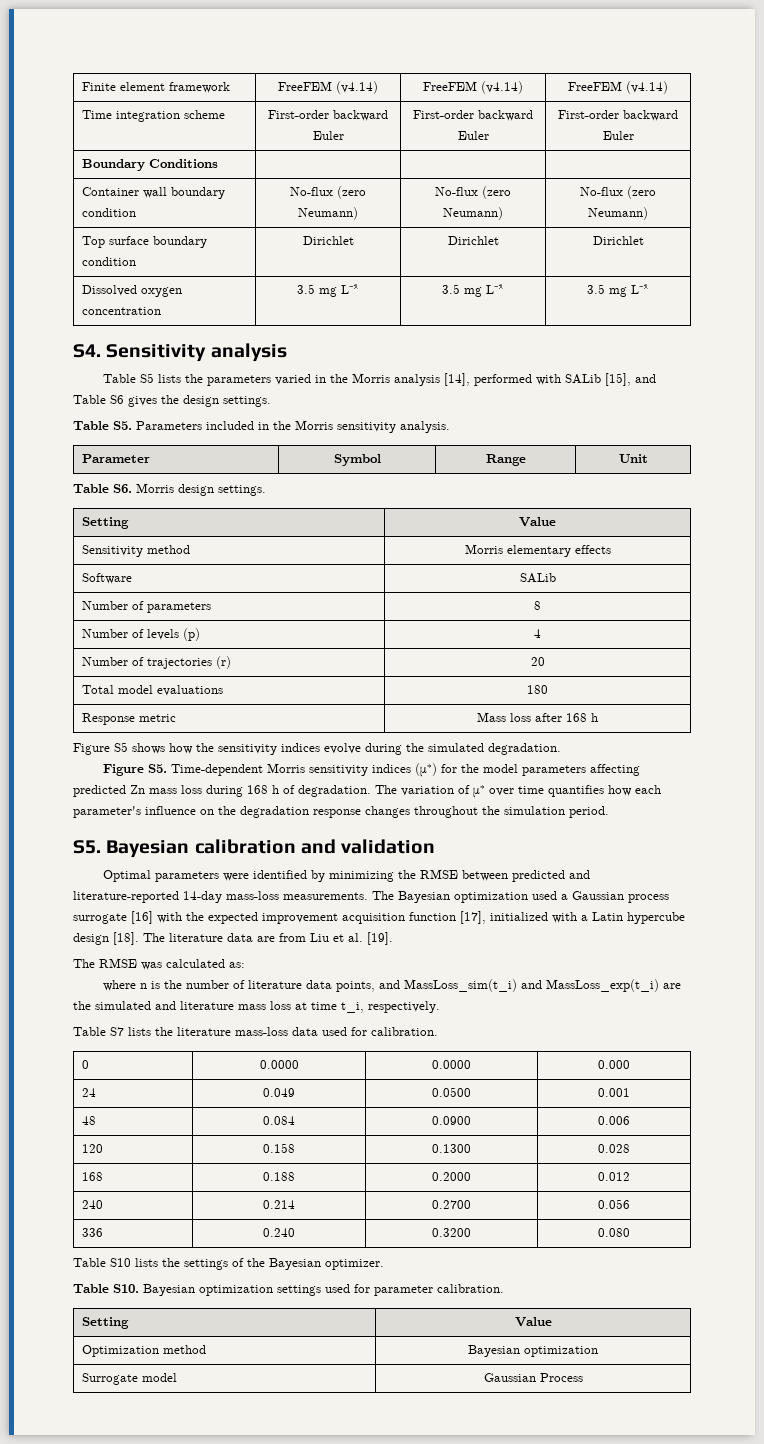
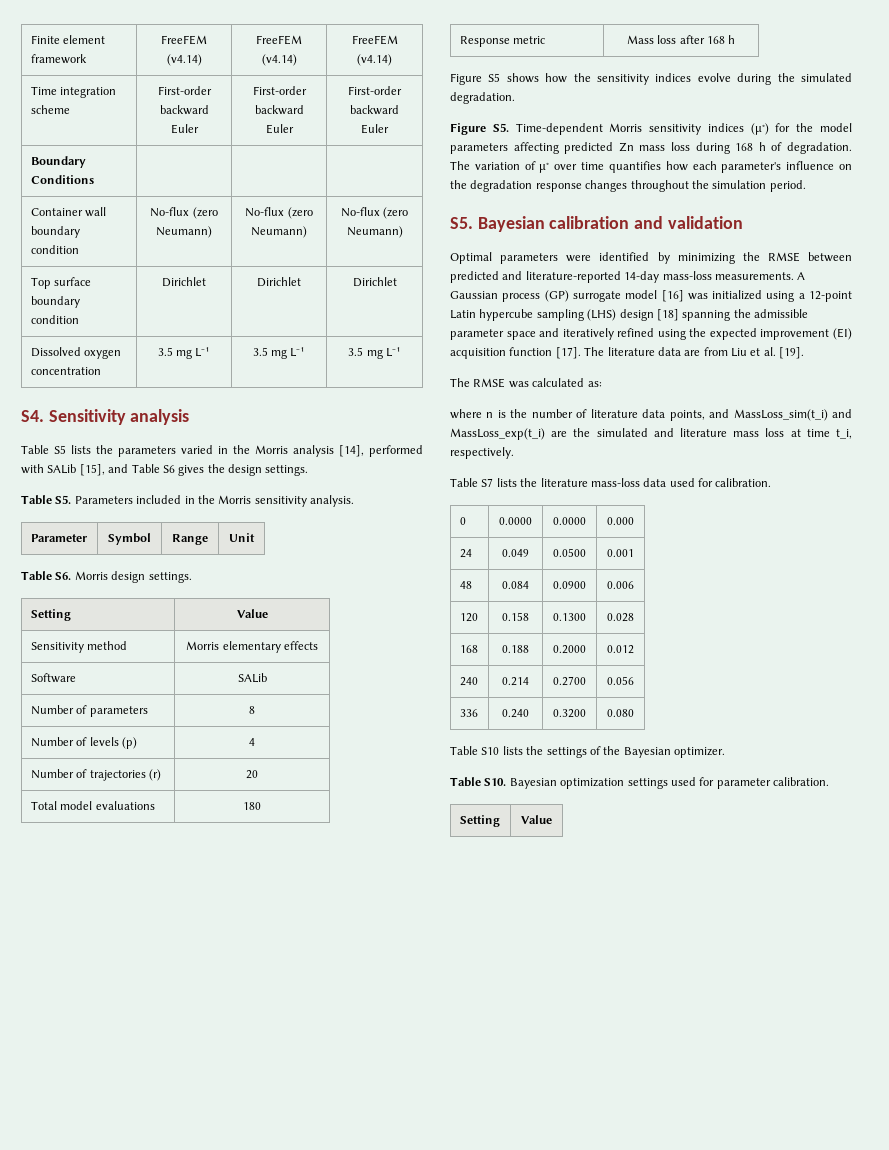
- The Bayesian optimization used a Gaussian process surrogate [16] with the expected improvement acquisition function [17], initialized with a Latin hypercube design [18].
+ A Gaussian process (GP) surrogate model [16] was initialized using a 12-point Latin hypercube sampling (LHS) design [18] spanning the admissible parameter space and iteratively refined using the expected improvement (EI) acquisition function [17].
- Optimization method | Bayesian optimization
- Surrogate model | Gaussian Process

